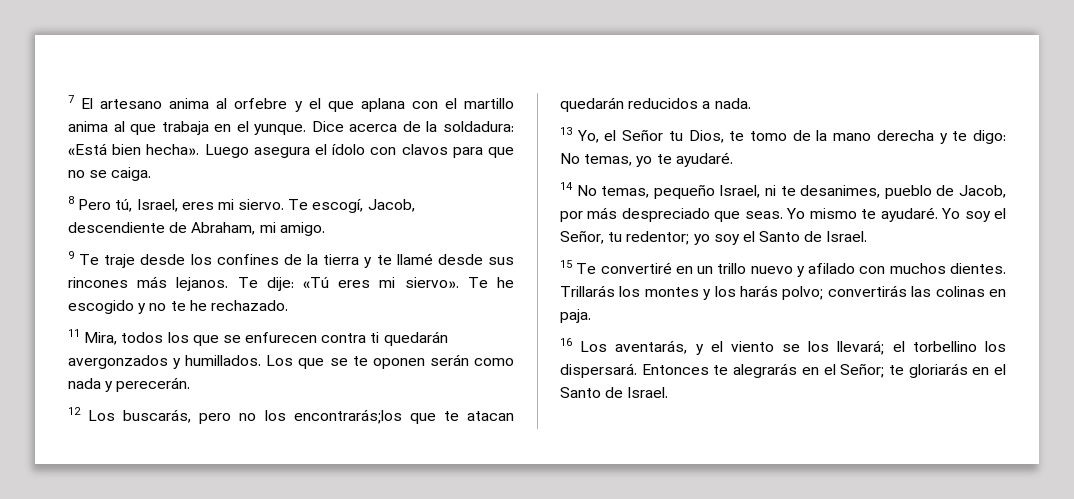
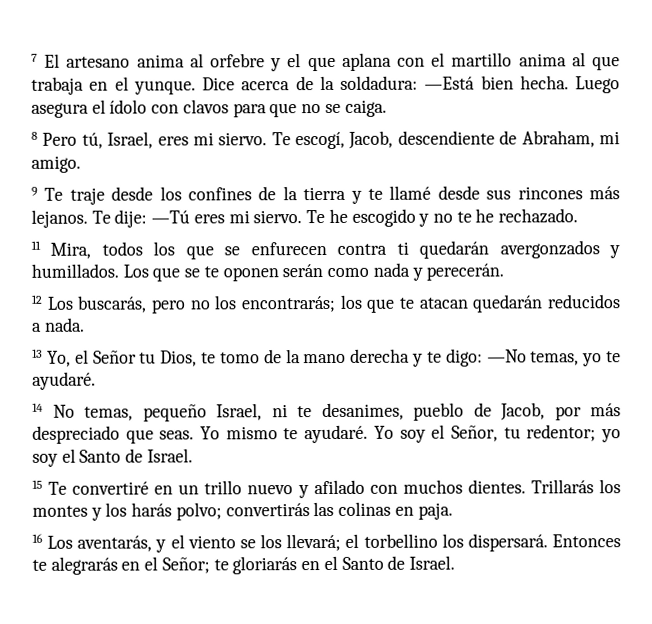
- Dice acerca de la soldadura: «Está bien hecha».
+ Dice acerca de la soldadura: —Está bien hecha.
- Te dije: «Tú eres mi siervo».
+ Te dije: —Tú eres mi siervo.
- 12 Los buscarás, pero no los encontrarás;los que te atacan quedarán reducidos a nada.
+ 12 Los buscarás, pero no los encontrarás; los que te atacan quedarán reducidos a nada.
- 13 Yo, el Señor tu Dios, te tomo de la mano derecha y te digo: No temas, yo te ayudaré.
+ 13 Yo, el Señor tu Dios, te tomo de la mano derecha y te digo: —No temas, yo te ayudaré.

